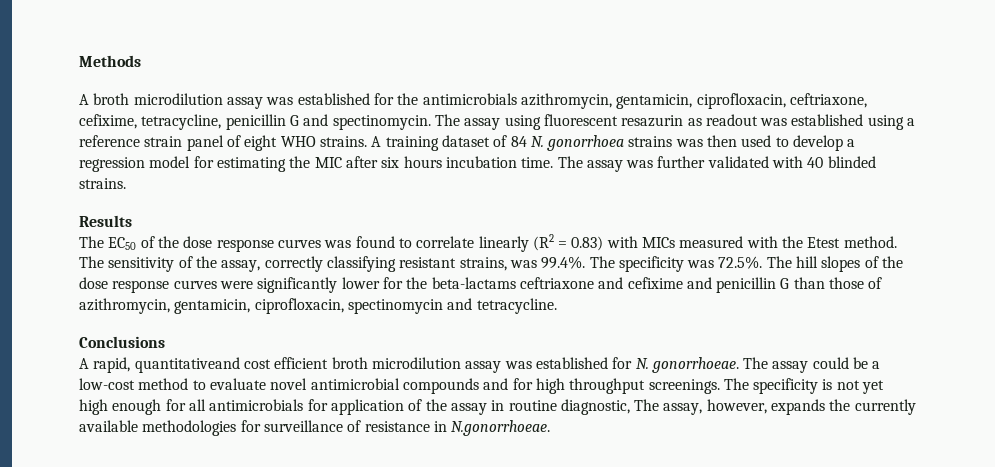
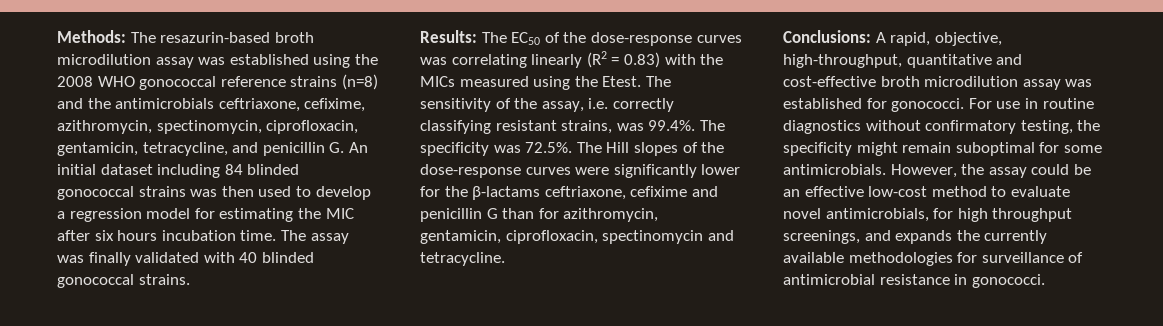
- Methods
- A broth microdilution assay was established for the antimicrobials azithromycin, gentamicin, ciprofloxacin, ceftriaxone, cefixime, tetracycline, penicillin G and spectinomycin. The assay using fluorescent resazurin as readout was established using a reference strain panel of eight WHO strains. A training dataset of 84 N. gonorrhoea strains was then used to develop a regression model for estimating the MIC after six hours incubation time.
+ Methods: The resazurin-based broth microdilution assay was established using the 2008 WHO gonococcal reference strains (n=8) and the antimicrobials ceftriaxone, cefixime, azithromycin, spectinomycin, ciprofloxacin, gentamicin, tetracycline, and penicillin G. An initial dataset including 84 blinded gonococcal strains was then used to develop a regression model for estimating the MIC after six hours incubation time.
- The assay was further validated with 40 blinded strains.
+ The assay was finally validated with 40 blinded gonococcal strains.
- Results
- The EC50 of the dose response curves was found to correlate linearly (R2 = 0.83) with MICs measured with the Etest method.
+ Results: The EC50 of the dose-response curves was correlating linearly (R2 = 0.83) with the MICs measured using the Etest.
- The sensitivity of the assay, correctly classifying resistant strains, was 99.4%. The specificity was 72.5%. The hill slopes of the dose response curves were significantly lower for the beta-lactams ceftriaxone and cefixime and penicillin G than those of azithromycin, gentamicin, ciprofloxacin, spectinomycin and tetracycline.
+ The sensitivity of the assay, i.e. correctly classifying resistant strains, was 99.4%. The specificity was 72.5%. The Hill slopes of the dose-response curves were significantly lower for the β-lactams ceftriaxone, cefixime and penicillin G than for azithromycin, gentamicin, ciprofloxacin, spectinomycin and tetracycline.
- Conclusions
- A rapid, quantitativeand cost efficient broth microdilution assay was established for N. gonorrhoeae. The assay could be a low-cost method to evaluate novel antimicrobial compounds and for high throughput screenings. The specificity is not yet high enough for all antimicrobials for application of the assay in routine diagnostic, The assay, however, expands the currently available methodologies for surveillance of resistance in N.gonorrhoeae.
+ Conclusions: A rapid, objective, high-throughput, quantitative and cost-effective broth microdilution assay was established for gonococci. For use in routine diagnostics without confirmatory testing, the specificity might remain suboptimal for some antimicrobials. However, the assay could be an effective low-cost method to evaluate novel antimicrobials, for high throughput screenings, and expands the currently available methodologies for surveillance of antimicrobial resistance in gonococci.

